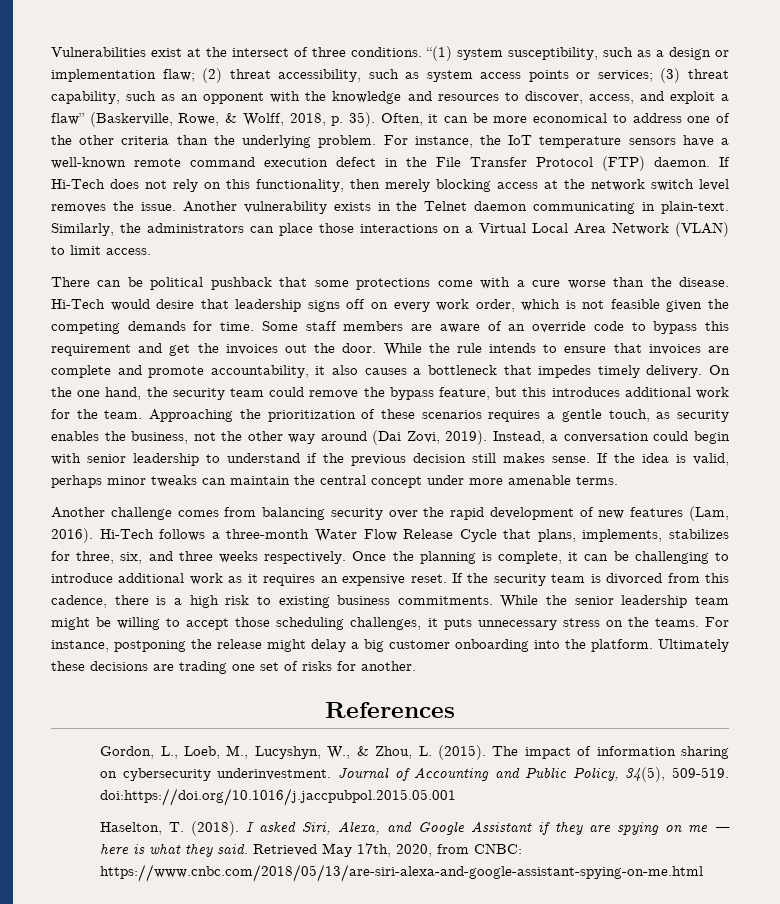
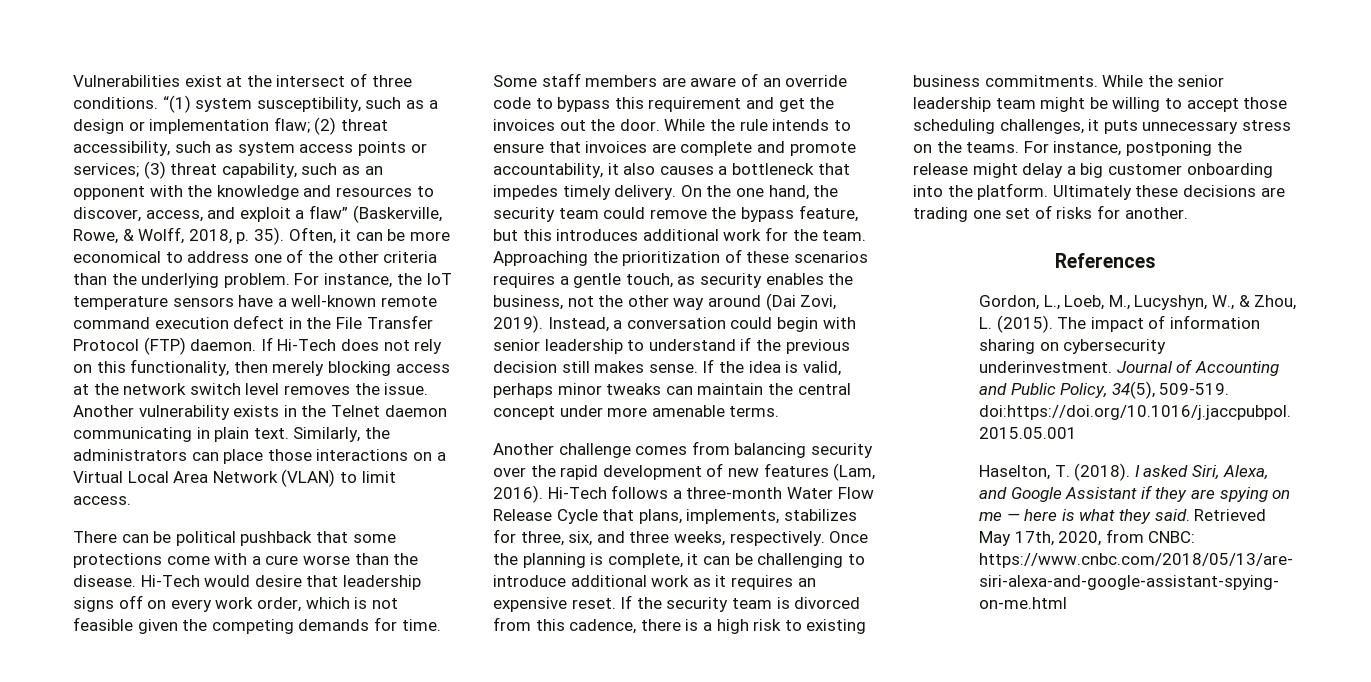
- Another vulnerability exists in the Telnet daemon communicating in plain-text.
+ Another vulnerability exists in the Telnet daemon communicating in plain text.
- Hi-Tech follows a three-month Water Flow Release Cycle that plans, implements, stabilizes for three, six, and three weeks respectively.
+ Hi-Tech follows a three-month Water Flow Release Cycle that plans, implements, stabilizes for three, six, and three weeks, respectively.

